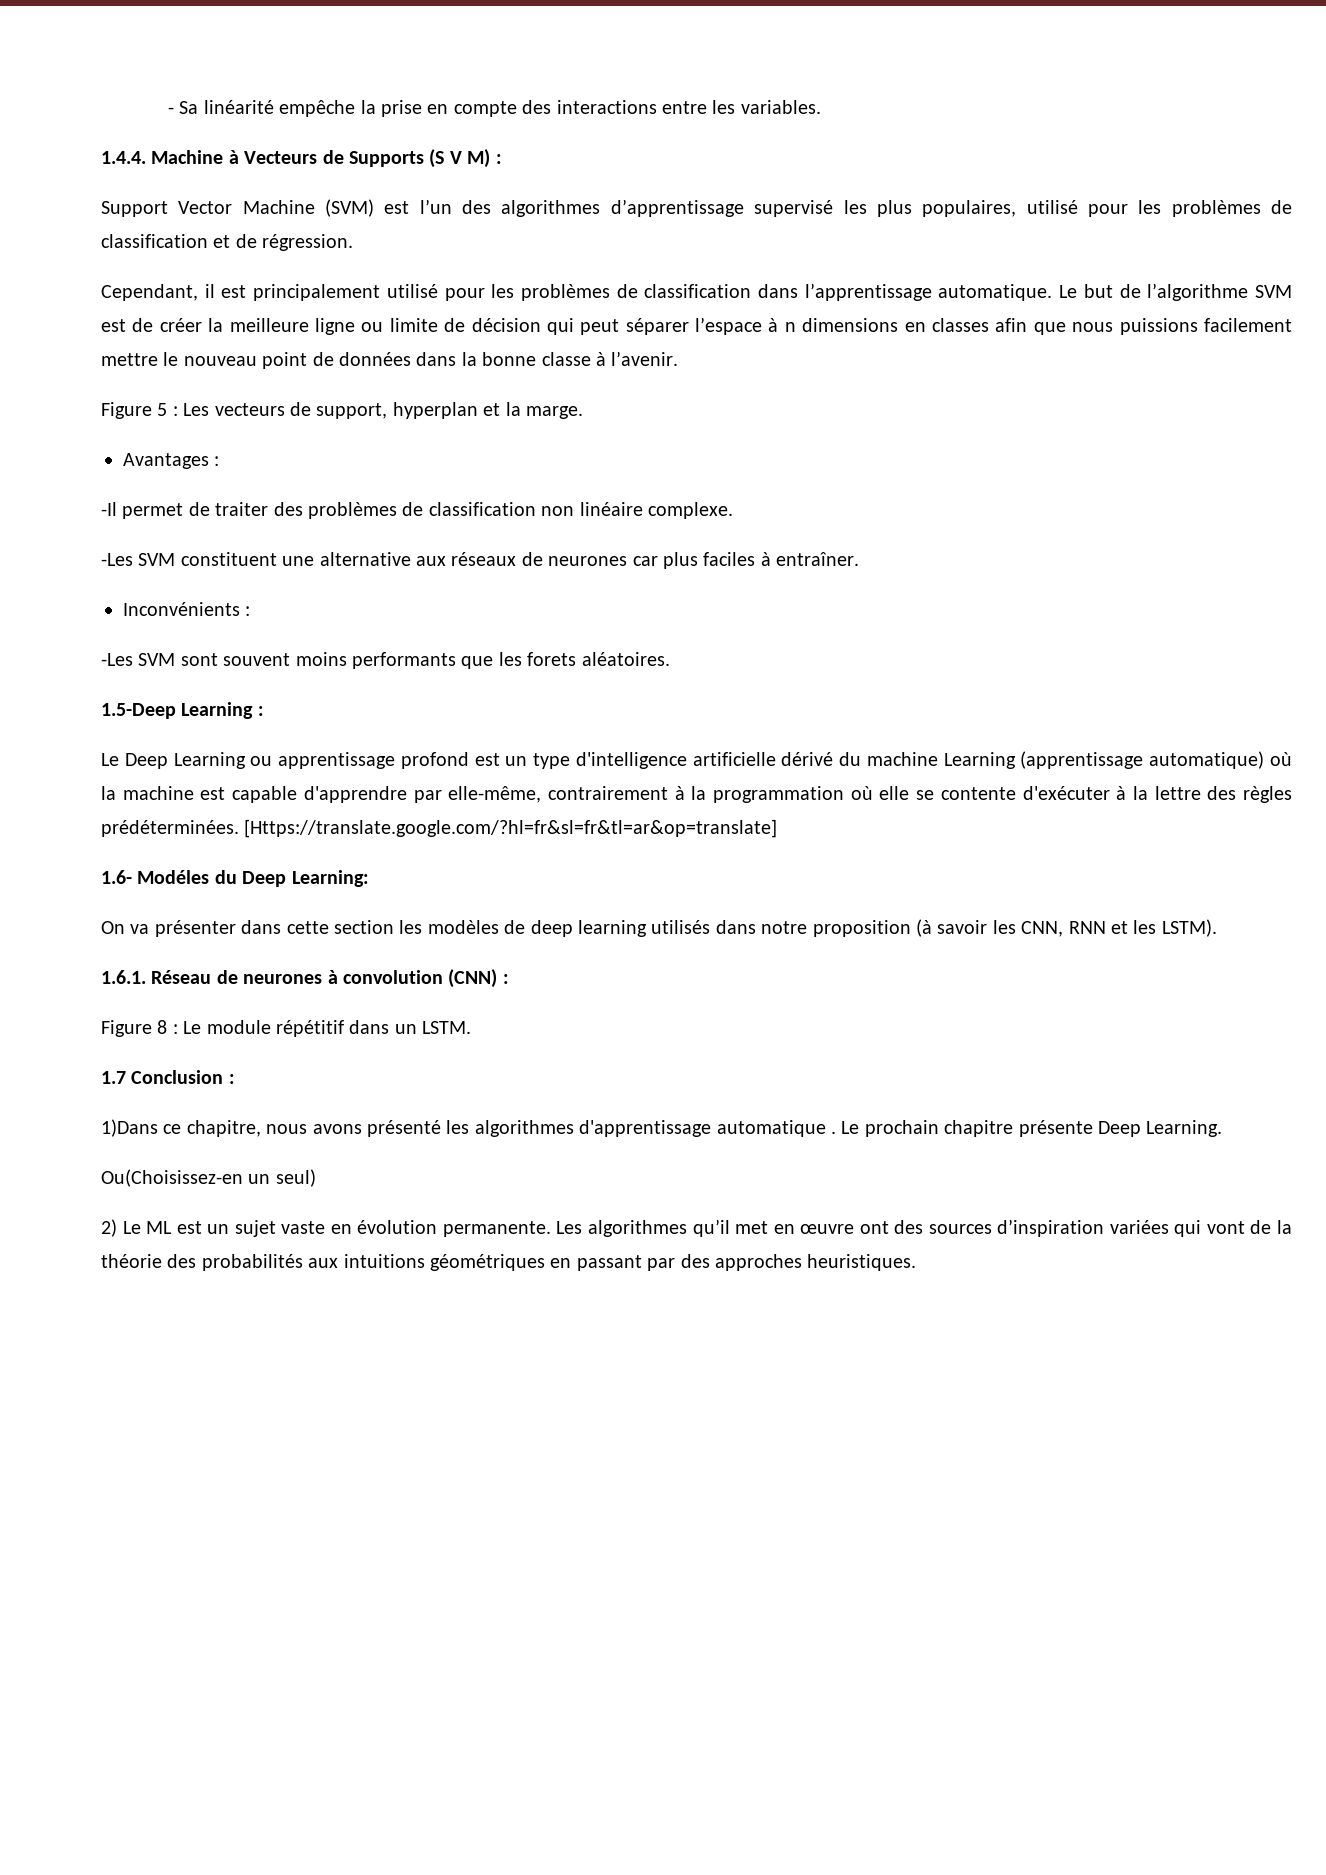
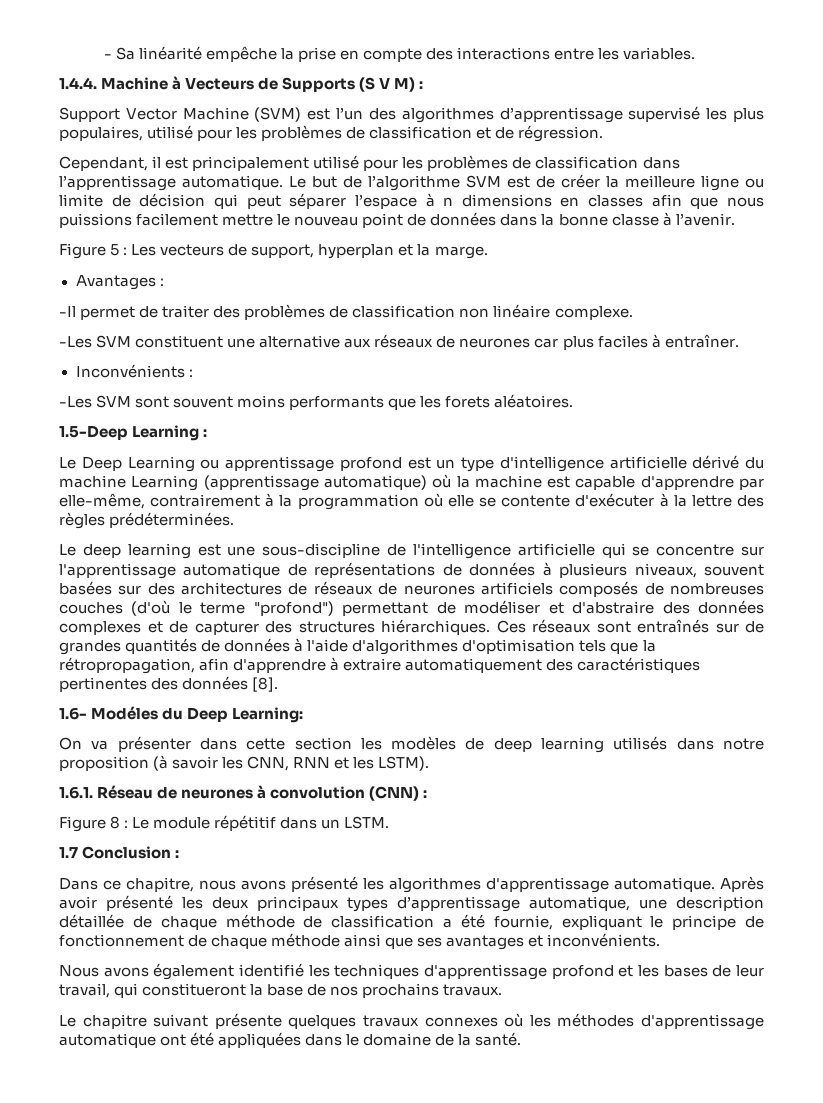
- Le Deep Learning ou apprentissage profond est un type d'intelligence artificielle dérivé du machine Learning (apprentissage automatique) où la machine est capable d'apprendre par elle-même, contrairement à la programmation où elle se contente d'exécuter à la lettre des règles prédéterminées. [Https://translate.google.com/?hl=fr&sl=fr&tl=ar&op=translate]
+ Le Deep Learning ou apprentissage profond est un type d'intelligence artificielle dérivé du machine Learning (apprentissage automatique) où la machine est capable d'apprendre par elle-même, contrairement à la programmation où elle se contente d'exécuter à la lettre des règles prédéterminées.
+ Le deep learning est une sous-discipline de l'intelligence artificielle qui se concentre sur l'apprentissage automatique de représentations de données à plusieurs niveaux, souvent basées sur des architectures de réseaux de neurones artificiels composés de nombreuses couches (d'où le terme "profond") permettant de modéliser et d'abstraire des données complexes et de capturer des structures hiérarchiques. Ces réseaux sont entraînés sur de grandes quantités de données à l'aide d'algorithmes d'optimisation tels que la rétropropagation, afin d'apprendre à extraire automatiquement des caractéristiques pertinentes des données [8].
- 1)Dans ce chapitre, nous avons présenté les algorithmes d'apprentissage automatique . Le prochain chapitre présente Deep Learning.
- Ou(Choisissez-en un seul)
- 2) Le ML est un sujet vaste en évolution permanente. Les algorithmes qu’il met en œuvre ont des sources d’inspiration variées qui vont de la théorie des probabilités aux intuitions géométriques en passant par des approches heuristiques.
+ Dans ce chapitre, nous avons présenté les algorithmes d'apprentissage automatique. Après avoir présenté les deux principaux types d’apprentissage automatique, une description détaillée de chaque méthode de classification a été fournie, expliquant le principe de fonctionnement de chaque méthode ainsi que ses avantages et inconvénients.
+ Nous avons également identifié les techniques d'apprentissage profond et les bases de leur travail, qui constitueront la base de nos prochains travaux.
+ Le chapitre suivant présente quelques travaux connexes où les méthodes d'apprentissage automatique ont été appliquées dans le domaine de la santé.

